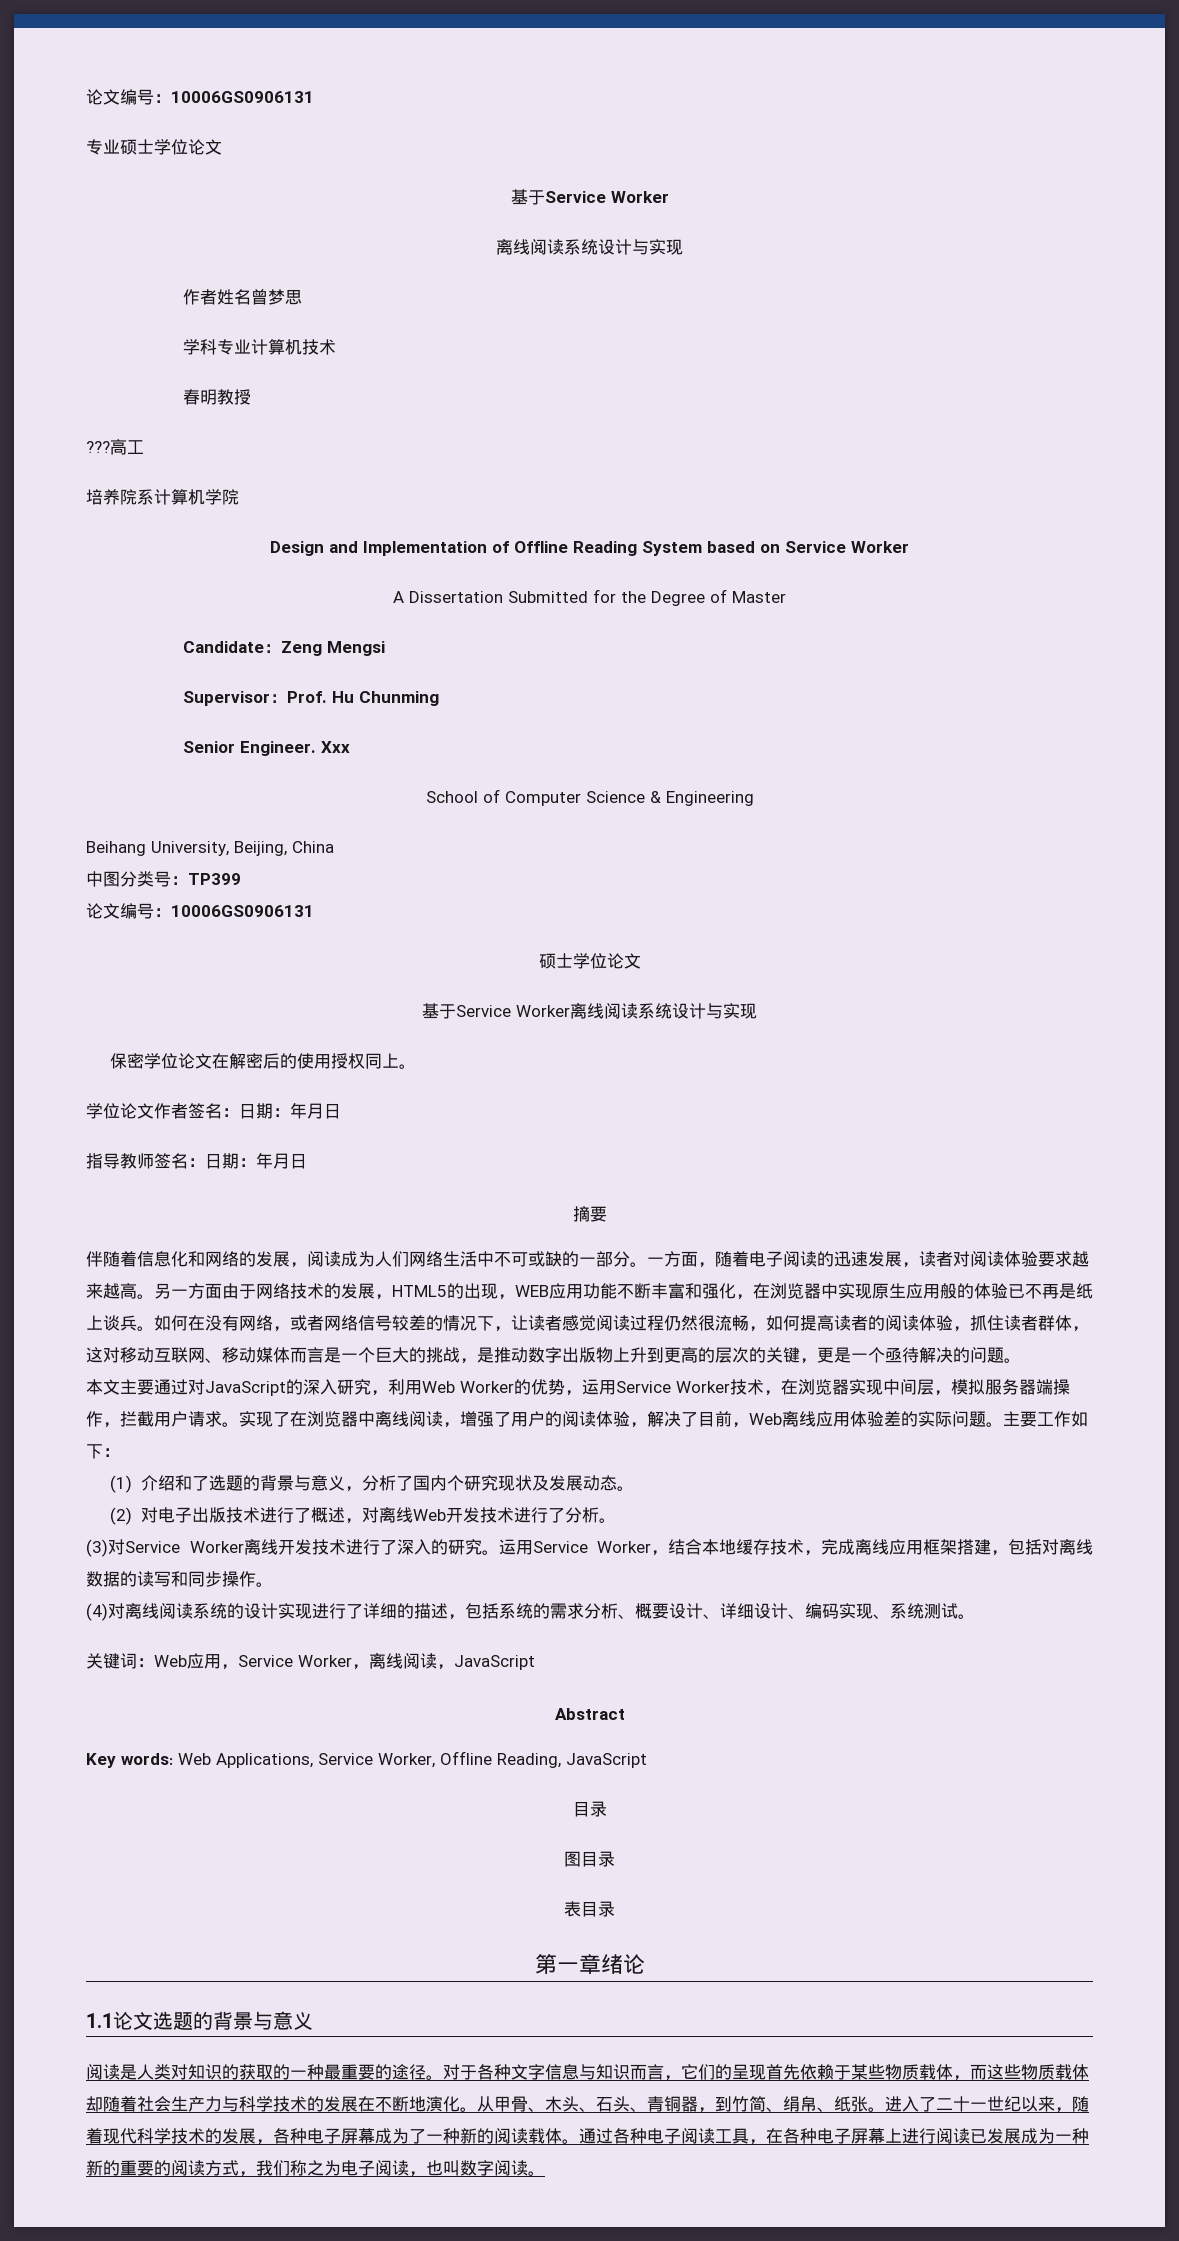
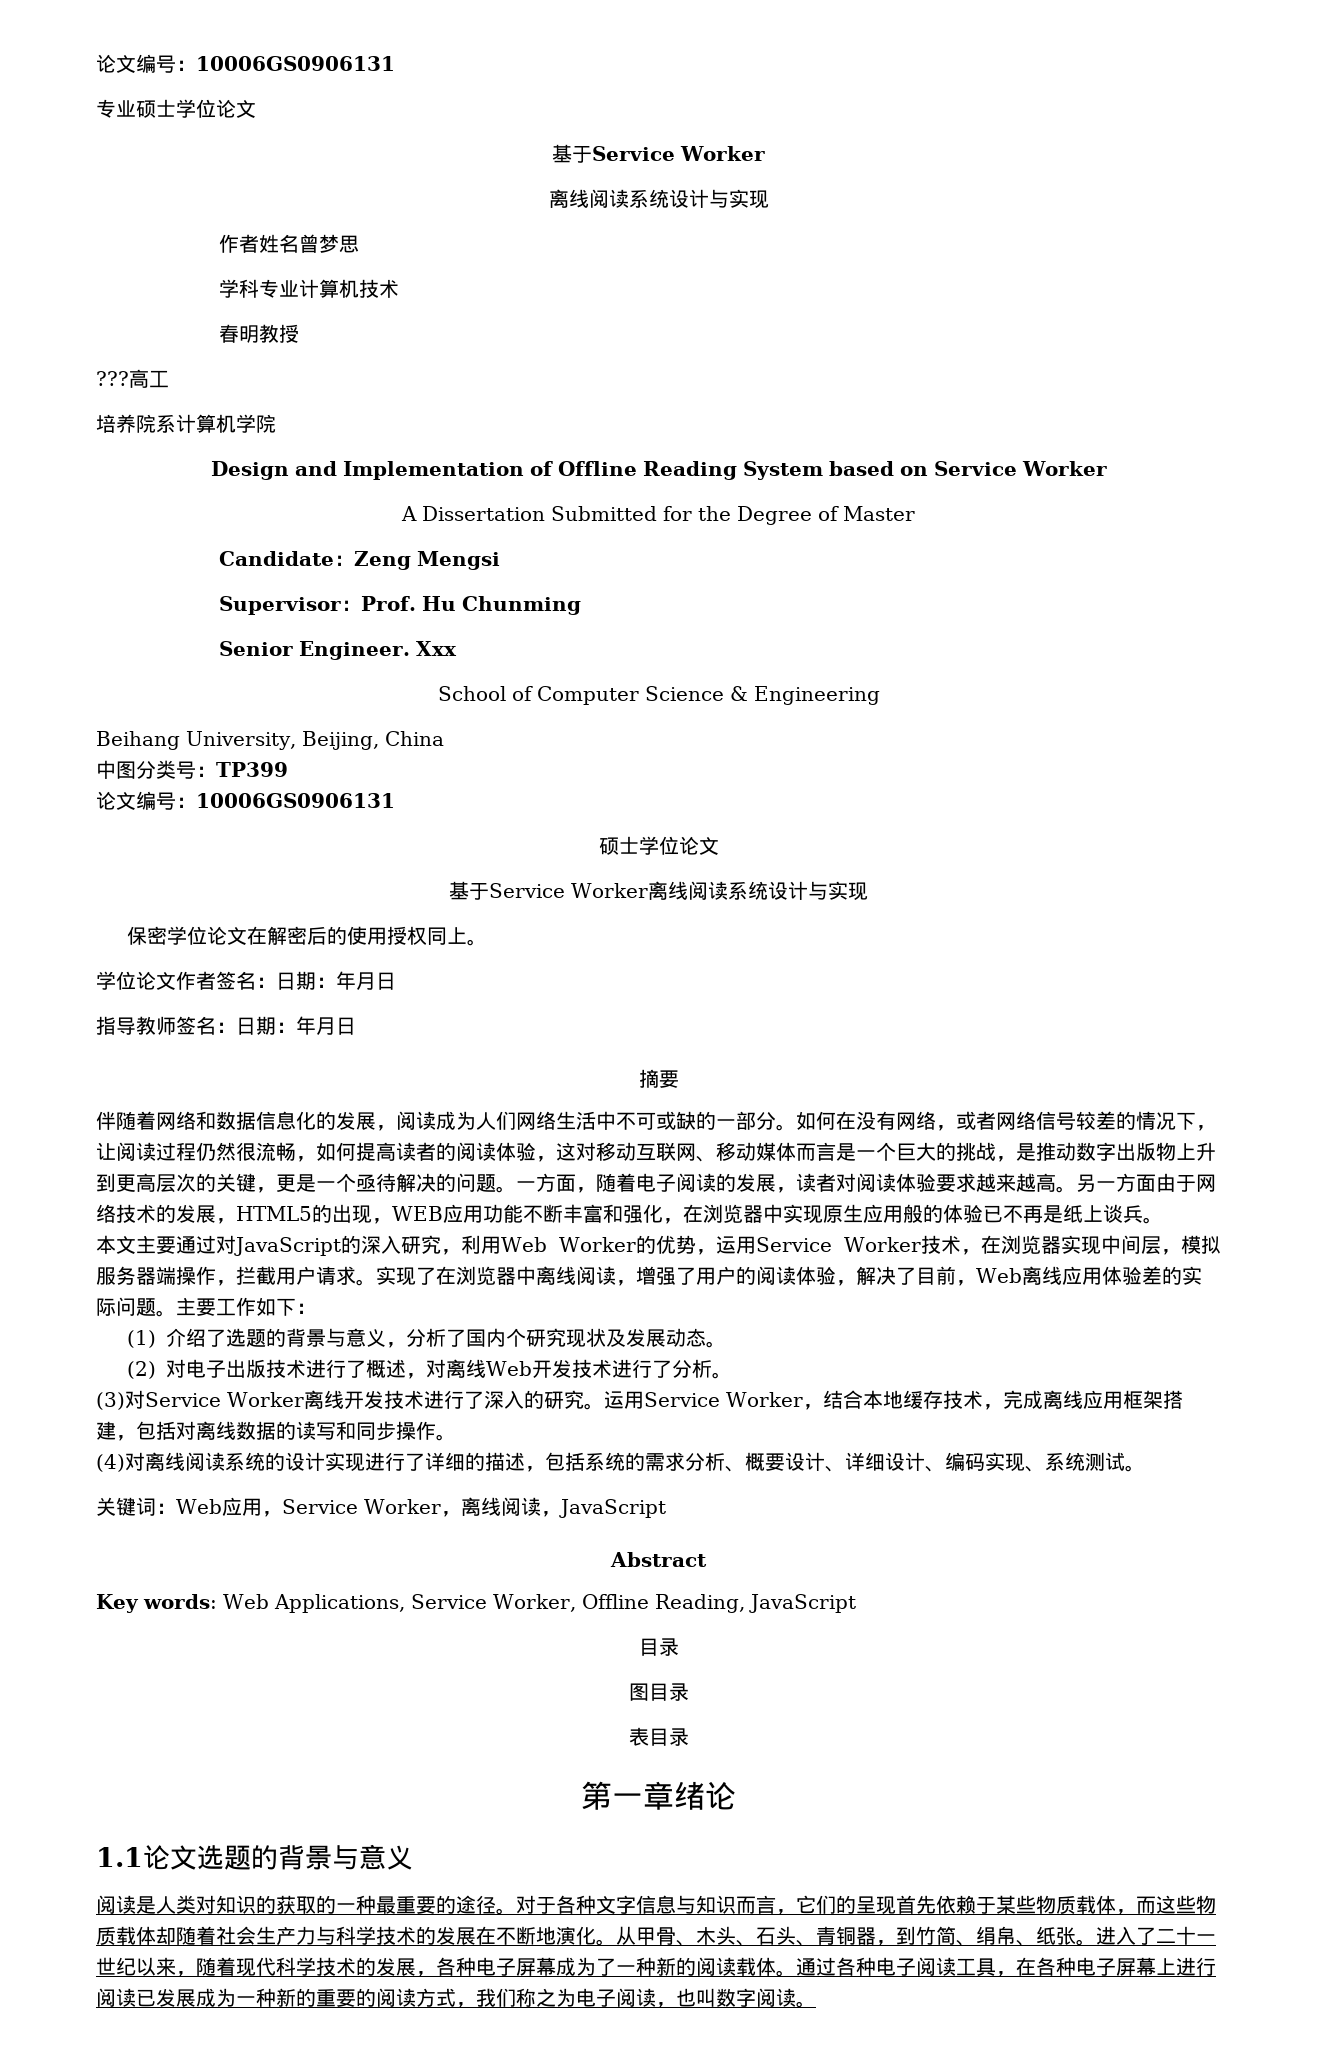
- 伴随着信息化和网络的发展，阅读成为人们网络生活中不可或缺的一部分。
+ 伴随着网络和数据信息化的发展，阅读成为人们网络生活中不可或缺的一部分。
+ 如何在没有网络，或者网络信号较差的情况下，让阅读过程仍然很流畅，如何提高读者的阅读体验，这对移动互联网、移动媒体而言是一个巨大的挑战，是推动数字出版物上升到更高层次的关键，更是一个亟待解决的问题。
- 一方面，随着电子阅读的迅速发展，读者对阅读体验要求越来越高。
+ 一方面，随着电子阅读的发展，读者对阅读体验要求越来越高。
- 如何在没有网络，或者网络信号较差的情况下，让读者感觉阅读过程仍然很流畅，如何提高读者的阅读体验，抓住读者群体，这对移动互联网、移动媒体而言是一个巨大的挑战，是推动数字出版物上升到更高的层次的关键，更是一个亟待解决的问题。
- (1)介绍和了选题的背景与意义，分析了国内个研究现状及发展动态。
+ (1)介绍了选题的背景与意义，分析了国内个研究现状及发展动态。

